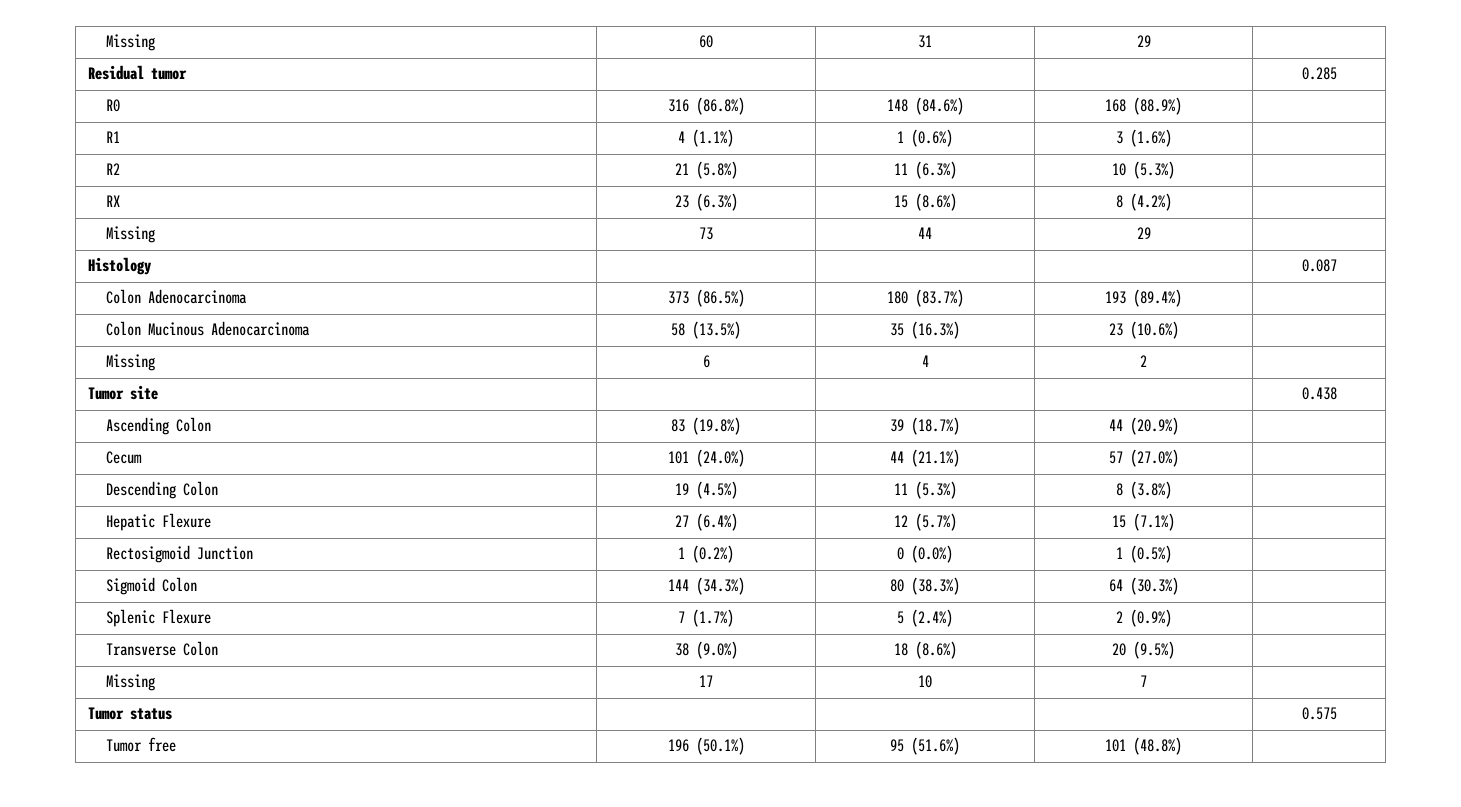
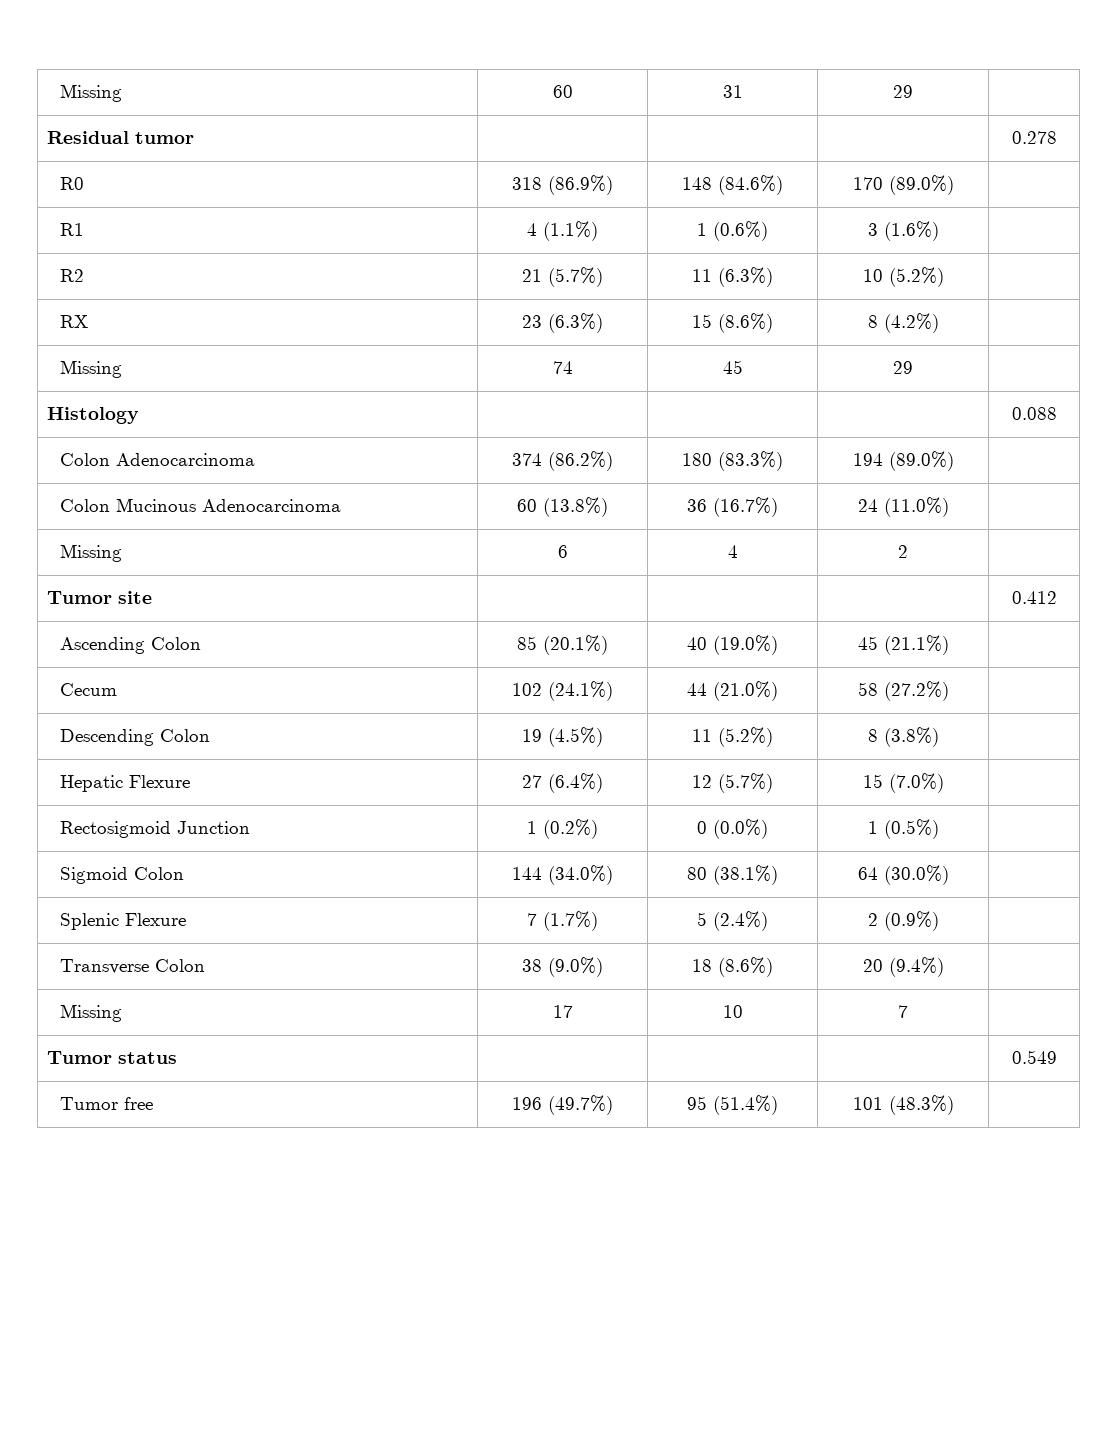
- Residual tumor | | | | 0.285
+ Residual tumor | | | | 0.278
- R0 | 316 (86.8%) | 148 (84.6%) | 168 (88.9%) |
+ R0 | 318 (86.9%) | 148 (84.6%) | 170 (89.0%) |
- R2 | 21 (5.8%) | 11 (6.3%) | 10 (5.3%) |
+ R2 | 21 (5.7%) | 11 (6.3%) | 10 (5.2%) |
- Missing | 73 | 44 | 29 |
+ Missing | 74 | 45 | 29 |
- Histology | | | | 0.087
+ Histology | | | | 0.088
- Colon Adenocarcinoma | 373 (86.5%) | 180 (83.7%) | 193 (89.4%) |
+ Colon Adenocarcinoma | 374 (86.2%) | 180 (83.3%) | 194 (89.0%) |
- Colon Mucinous Adenocarcinoma | 58 (13.5%) | 35 (16.3%) | 23 (10.6%) |
+ Colon Mucinous Adenocarcinoma | 60 (13.8%) | 36 (16.7%) | 24 (11.0%) |
- Tumor site | | | | 0.438
+ Tumor site | | | | 0.412
- Ascending Colon | 83 (19.8%) | 39 (18.7%) | 44 (20.9%) |
+ Ascending Colon | 85 (20.1%) | 40 (19.0%) | 45 (21.1%) |
- Cecum | 101 (24.0%) | 44 (21.1%) | 57 (27.0%) |
+ Cecum | 102 (24.1%) | 44 (21.0%) | 58 (27.2%) |
- Descending Colon | 19 (4.5%) | 11 (5.3%) | 8 (3.8%) |
+ Descending Colon | 19 (4.5%) | 11 (5.2%) | 8 (3.8%) |
- Hepatic Flexure | 27 (6.4%) | 12 (5.7%) | 15 (7.1%) |
+ Hepatic Flexure | 27 (6.4%) | 12 (5.7%) | 15 (7.0%) |
- Sigmoid Colon | 144 (34.3%) | 80 (38.3%) | 64 (30.3%) |
+ Sigmoid Colon | 144 (34.0%) | 80 (38.1%) | 64 (30.0%) |
- Transverse Colon | 38 (9.0%) | 18 (8.6%) | 20 (9.5%) |
+ Transverse Colon | 38 (9.0%) | 18 (8.6%) | 20 (9.4%) |
- Tumor status | | | | 0.575
+ Tumor status | | | | 0.549
- Tumor free | 196 (50.1%) | 95 (51.6%) | 101 (48.8%) |
+ Tumor free | 196 (49.7%) | 95 (51.4%) | 101 (48.3%) |

